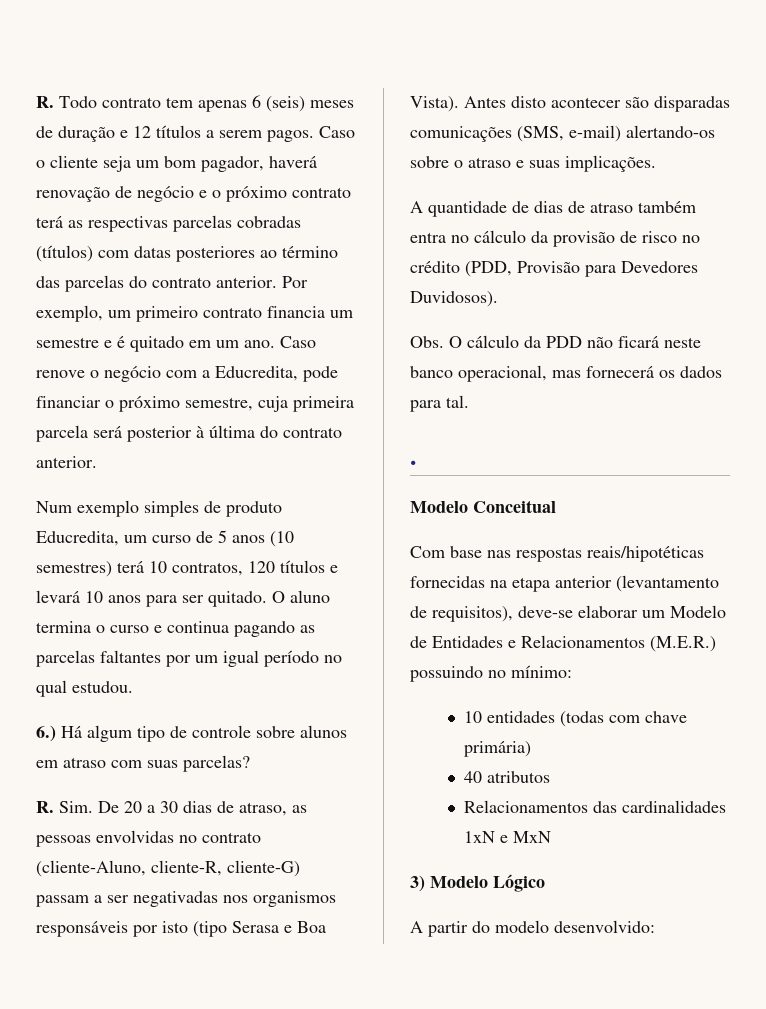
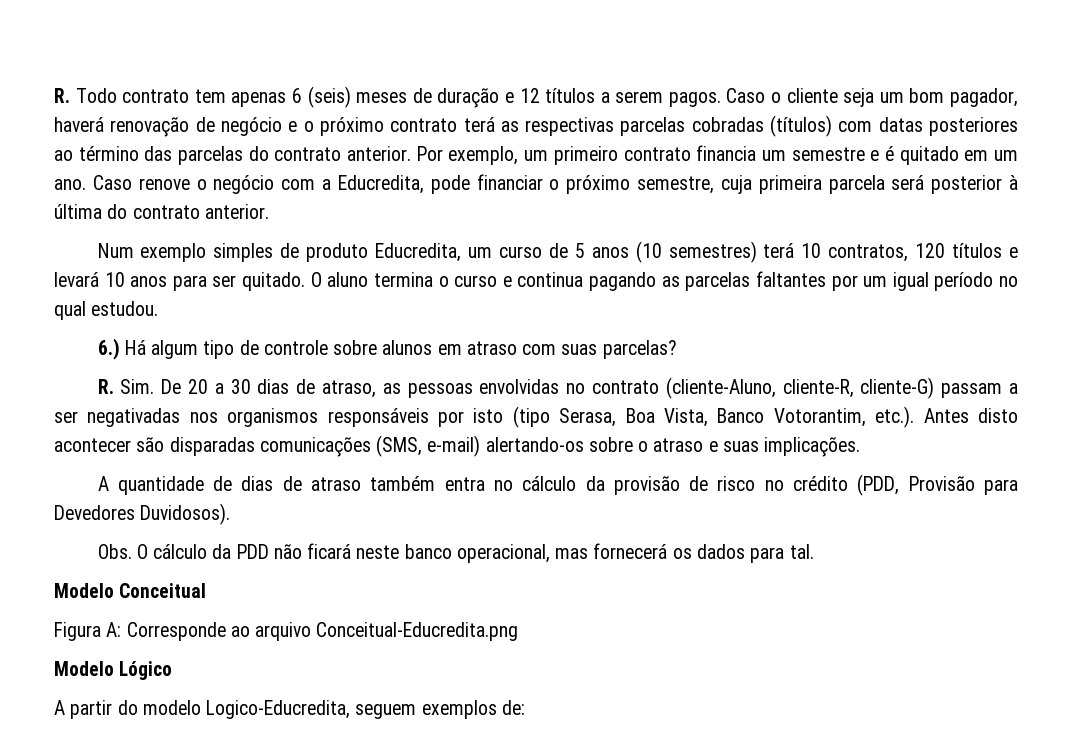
- R. Sim. De 20 a 30 dias de atraso, as pessoas envolvidas no contrato (cliente-Aluno, cliente-R, cliente-G) passam a ser negativadas nos organismos responsáveis por isto (tipo Serasa e Boa Vista). Antes disto acontecer são disparadas comunicações (SMS, e-mail) alertando-os sobre o atraso e suas implicações.
+ R. Sim. De 20 a 30 dias de atraso, as pessoas envolvidas no contrato (cliente-Aluno, cliente-R, cliente-G) passam a ser negativadas nos organismos responsáveis por isto (tipo Serasa, Boa Vista, Banco Votorantim, etc.). Antes disto acontecer são disparadas comunicações (SMS, e-mail) alertando-os sobre o atraso e suas implicações.
- .
- Com base nas respostas reais/hipotéticas fornecidas na etapa anterior (levantamento de requisitos), deve-se elaborar um Modelo de Entidades e Relacionamentos (M.E.R.) possuindo no mínimo:
- 10 entidades (todas com chave primária)
- 40 atributos
- Relacionamentos das cardinalidades 1xN e MxN
- 3) Modelo Lógico
+ Figura A: Corresponde ao arquivo Conceitual-Educredita.png
+ Modelo Lógico
- A partir do modelo desenvolvido:
+ A partir do modelo Logico-Educredita, seguem exemplos de:

